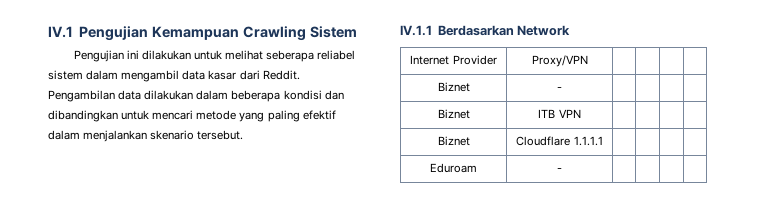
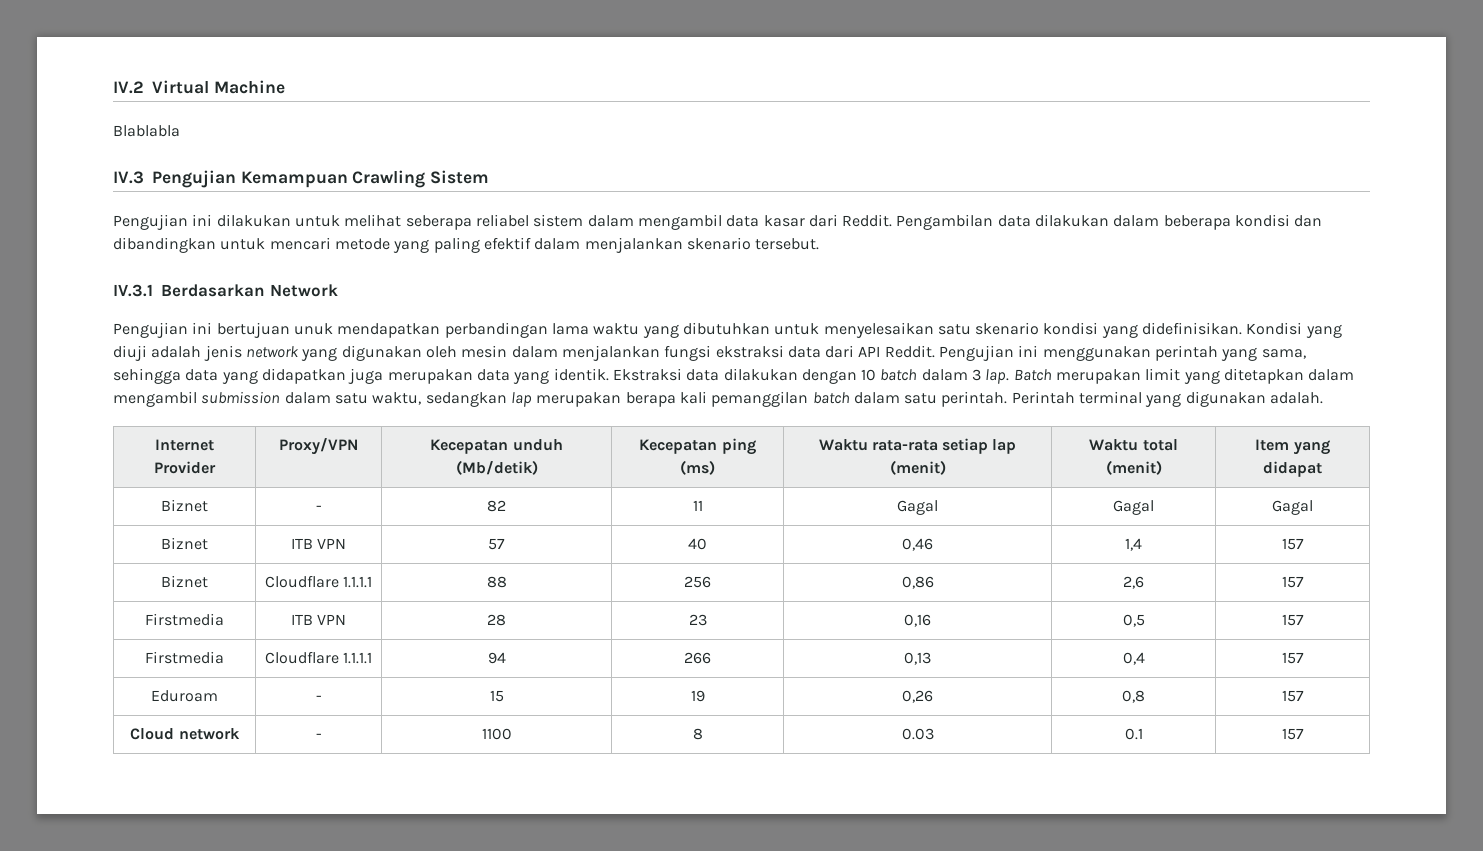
- IV.1 Pengujian Kemampuan Crawling Sistem
+ IV.2 Virtual Machine
+ Blablabla
+ IV.3 Pengujian Kemampuan Crawling Sistem
- IV.1.1 Berdasarkan Network
+ IV.3.1 Berdasarkan Network
- Internet Provider | Proxy/VPN | | | |
- Biznet | - | | | |
- Biznet | ITB VPN | | | |
- Biznet | Cloudflare 1.1.1.1 | | | |
- Eduroam | - | | | |
+ Pengujian ini bertujuan unuk mendapatkan perbandingan lama waktu yang dibutuhkan untuk menyelesaikan satu skenario kondisi yang didefinisikan. Kondisi yang diuji adalah jenis network yang digunakan oleh mesin dalam menjalankan fungsi ekstraksi data dari API Reddit. Pengujian ini menggunakan perintah yang sama, sehingga data yang didapatkan juga merupakan data yang identik. Ekstraksi data dilakukan dengan 10 batch dalam 3 lap. Batch merupakan limit yang ditetapkan dalam mengambil submission dalam satu waktu, sedangkan lap merupakan berapa kali pemanggilan batch dalam satu perintah. Perintah terminal yang digunakan adalah.
+ Internet Provider | Proxy/VPN | Kecepatan unduh (Mb/detik) | Kecepatan ping (ms) | Waktu rata-rata setiap lap (menit) | Waktu total (menit) | Item yang didapat
+ Biznet | - | 82 | 11 | Gagal | Gagal | Gagal
+ Biznet | ITB VPN | 57 | 40 | 0,46 | 1,4 | 157
+ Biznet | Cloudflare 1.1.1.1 | 88 | 256 | 0,86 | 2,6 | 157
+ Firstmedia | ITB VPN | 28 | 23 | 0,16 | 0,5 | 157
+ Firstmedia | Cloudflare 1.1.1.1 | 94 | 266 | 0,13 | 0,4 | 157
+ Eduroam | - | 15 | 19 | 0,26 | 0,8 | 157
+ Cloud network | - | 1100 | 8 | 0.03 | 0.1 | 157

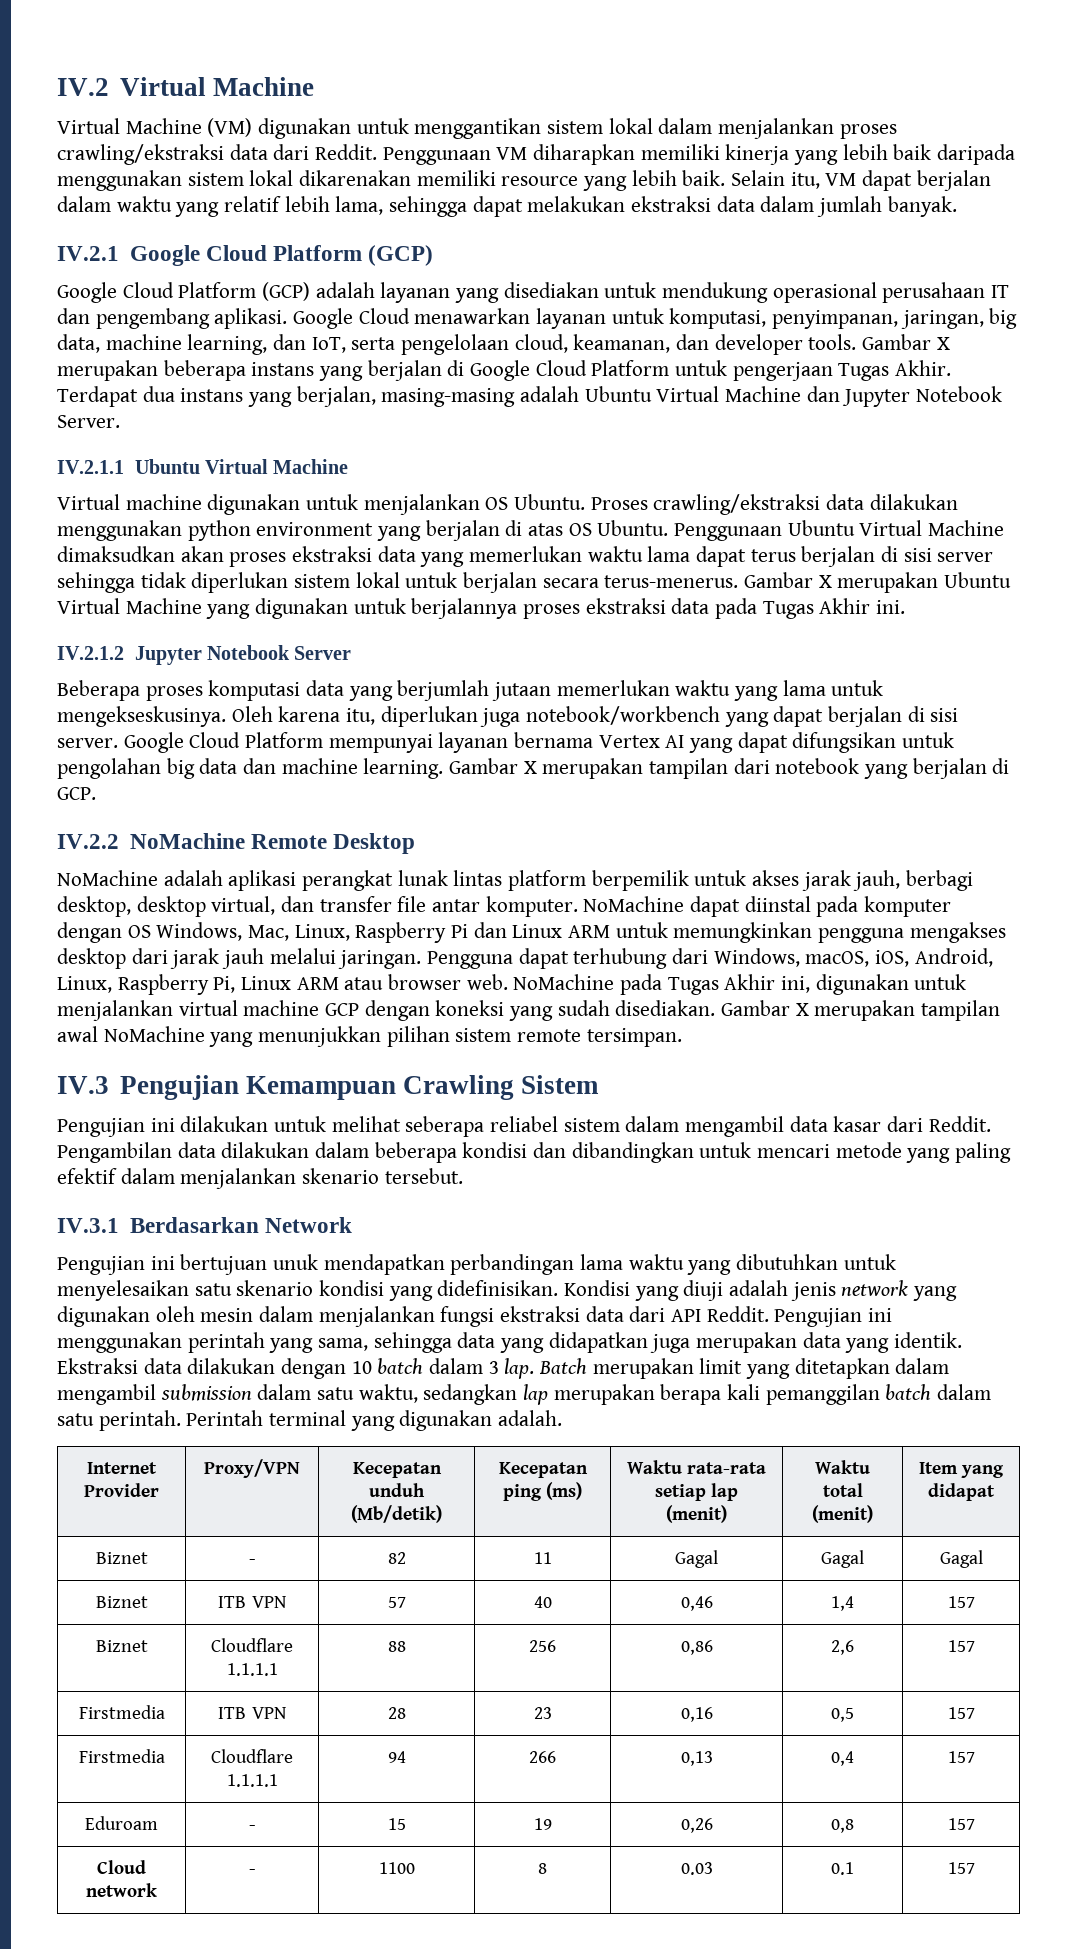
- Blablabla
+ Virtual Machine (VM) digunakan untuk menggantikan sistem lokal dalam menjalankan proses crawling/ekstraksi data dari Reddit. Penggunaan VM diharapkan memiliki kinerja yang lebih baik daripada menggunakan sistem lokal dikarenakan memiliki resource yang lebih baik. Selain itu, VM dapat berjalan dalam waktu yang relatif lebih lama, sehingga dapat melakukan ekstraksi data dalam jumlah banyak.
+ IV.2.1 Google Cloud Platform (GCP)
+ Google Cloud Platform (GCP) adalah layanan yang disediakan untuk mendukung operasional perusahaan IT dan pengembang aplikasi. Google Cloud menawarkan layanan untuk komputasi, penyimpanan, jaringan, big data, machine learning, dan IoT, serta pengelolaan cloud, keamanan, dan developer tools. Gambar X merupakan beberapa instans yang berjalan di Google Cloud Platform untuk pengerjaan Tugas Akhir. Terdapat dua instans yang berjalan, masing-masing adalah Ubuntu Virtual Machine dan Jupyter Notebook Server.
+ IV.2.1.1 Ubuntu Virtual Machine
+ Virtual machine digunakan untuk menjalankan OS Ubuntu. Proses crawling/ekstraksi data dilakukan menggunakan python environment yang berjalan di atas OS Ubuntu. Penggunaan Ubuntu Virtual Machine dimaksudkan akan proses ekstraksi data yang memerlukan waktu lama dapat terus berjalan di sisi server sehingga tidak diperlukan sistem lokal untuk berjalan secara terus-menerus. Gambar X merupakan Ubuntu Virtual Machine yang digunakan untuk berjalannya proses ekstraksi data pada Tugas Akhir ini.
+ IV.2.1.2 Jupyter Notebook Server
+ Beberapa proses komputasi data yang berjumlah jutaan memerlukan waktu yang lama untuk mengekseskusinya. Oleh karena itu, diperlukan juga notebook/workbench yang dapat berjalan di sisi server. Google Cloud Platform mempunyai layanan bernama Vertex AI yang dapat difungsikan untuk pengolahan big data dan machine learning. Gambar X merupakan tampilan dari notebook yang berjalan di GCP.
+ IV.2.2 NoMachine Remote Desktop
+ NoMachine adalah aplikasi perangkat lunak lintas platform berpemilik untuk akses jarak jauh, berbagi desktop, desktop virtual, dan transfer file antar komputer. NoMachine dapat diinstal pada komputer dengan OS Windows, Mac, Linux, Raspberry Pi dan Linux ARM untuk memungkinkan pengguna mengakses desktop dari jarak jauh melalui jaringan. Pengguna dapat terhubung dari Windows, macOS, iOS, Android, Linux, Raspberry Pi, Linux ARM atau browser web. NoMachine pada Tugas Akhir ini, digunakan untuk menjalankan virtual machine GCP dengan koneksi yang sudah disediakan. Gambar X merupakan tampilan awal NoMachine yang menunjukkan pilihan sistem remote tersimpan.

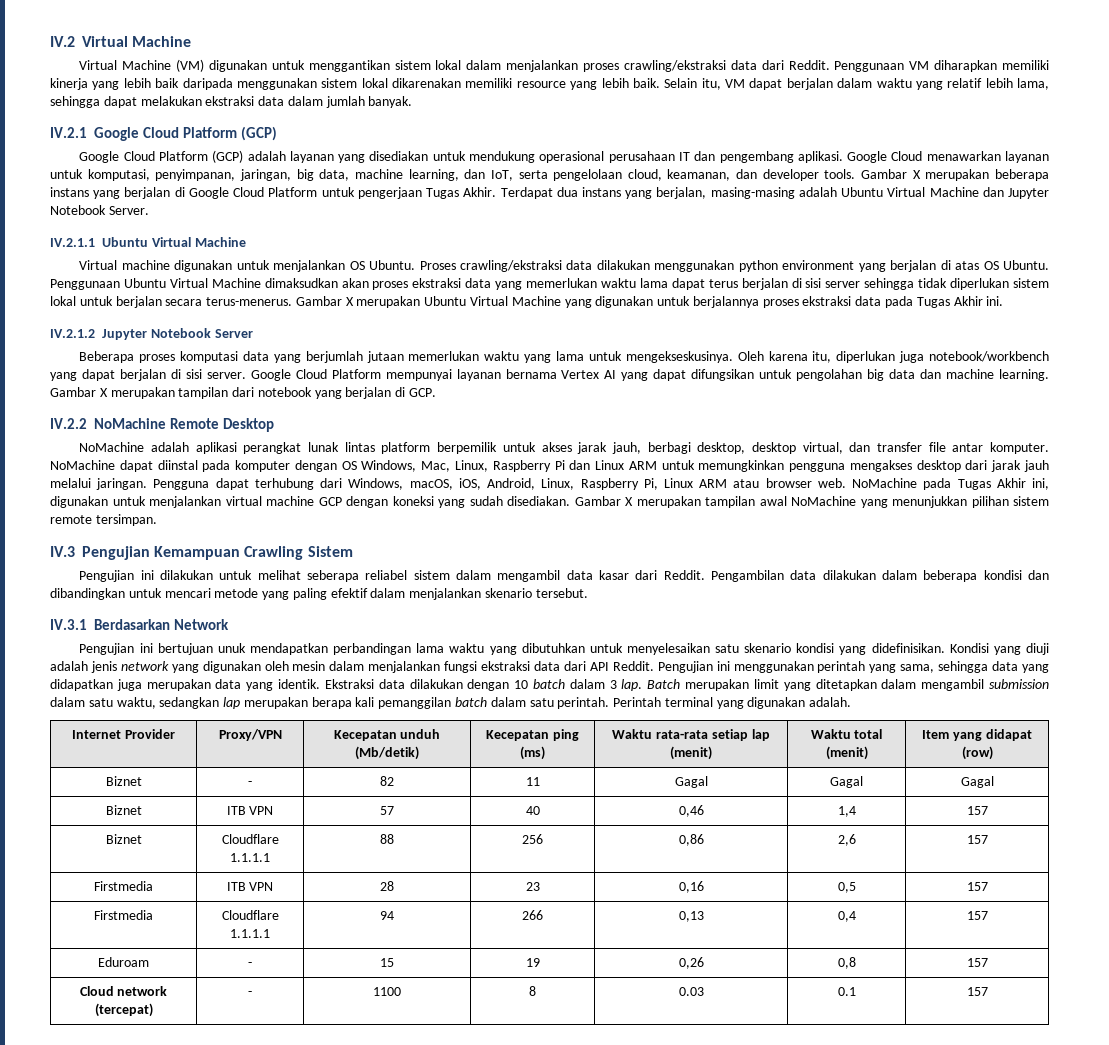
- Internet Provider | Proxy/VPN | Kecepatan unduh (Mb/detik) | Kecepatan ping (ms) | Waktu rata-rata setiap lap (menit) | Waktu total (menit) | Item yang didapat
+ Internet Provider | Proxy/VPN | Kecepatan unduh (Mb/detik) | Kecepatan ping (ms) | Waktu rata-rata setiap lap (menit) | Waktu total (menit) | Item yang didapat (row)
- Cloud network | - | 1100 | 8 | 0.03 | 0.1 | 157
+ Cloud network (tercepat) | - | 1100 | 8 | 0.03 | 0.1 | 157

